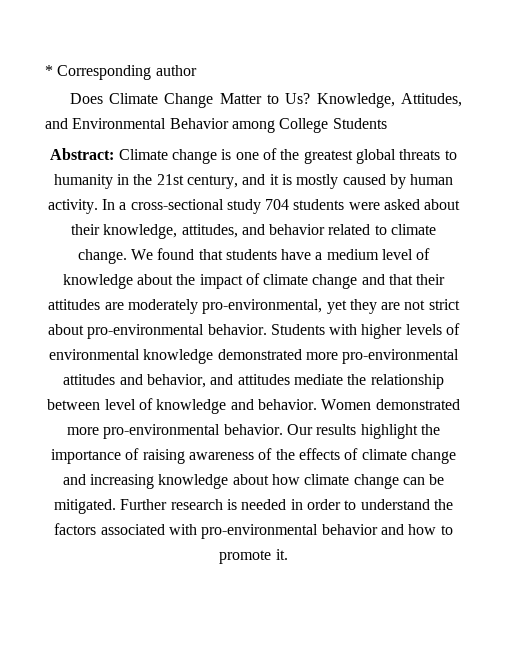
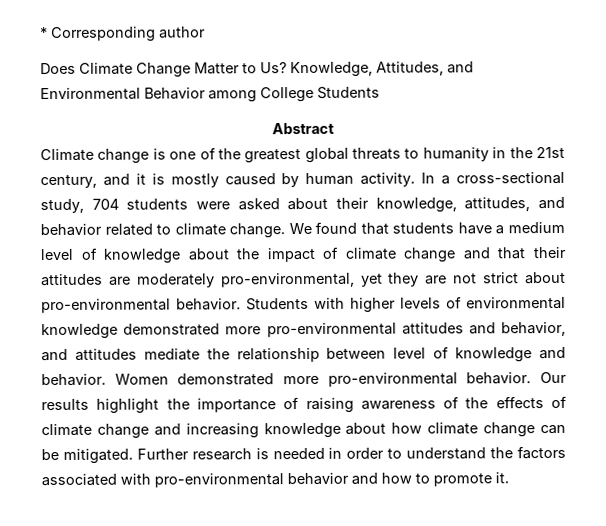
- Abstract: Climate change is one of the greatest global threats to humanity in the 21st century, and it is mostly caused by human activity.
+ Abstract
+ Climate change is one of the greatest global threats to humanity in the 21st century, and it is mostly caused by human activity.
- In a cross-sectional study 704 students were asked about their knowledge, attitudes, and behavior related to climate change.
+ In a cross-sectional study, 704 students were asked about their knowledge, attitudes, and behavior related to climate change.

